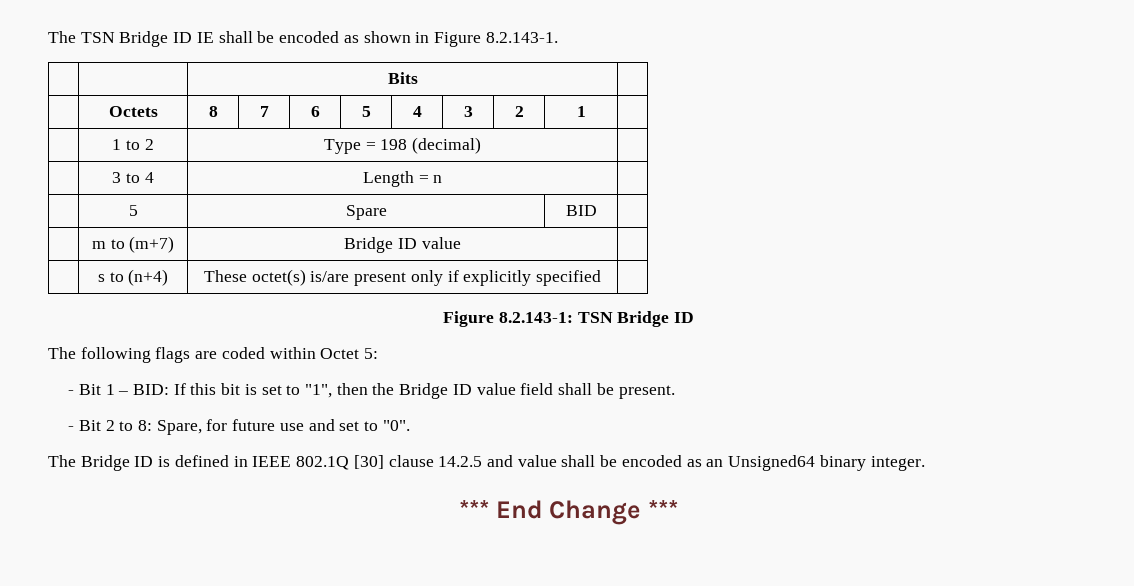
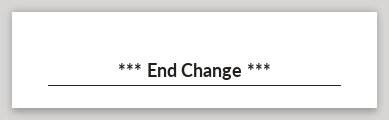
- The TSN Bridge ID IE shall be encoded as shown in Figure 8.2.143-1.
- | | Bits |
- | Octets | 8 | 7 | 6 | 5 | 4 | 3 | 2 | 1 |
- | 1 to 2 | Type = 198 (decimal) |
- | 3 to 4 | Length = n |
- | 5 | Spare | BID |
- | m to (m+7) | Bridge ID value |
- | s to (n+4) | These octet(s) is/are present only if explicitly specified |
- Figure 8.2.143-1: TSN Bridge ID
- The following flags are coded within Octet 5:
- - Bit 1 – BID: If this bit is set to "1", then the Bridge ID value field shall be present.
- - Bit 2 to 8: Spare, for future use and set to "0".
- The Bridge ID is defined in IEEE 802.1Q [30] clause 14.2.5 and value shall be encoded as an Unsigned64 binary integer.

